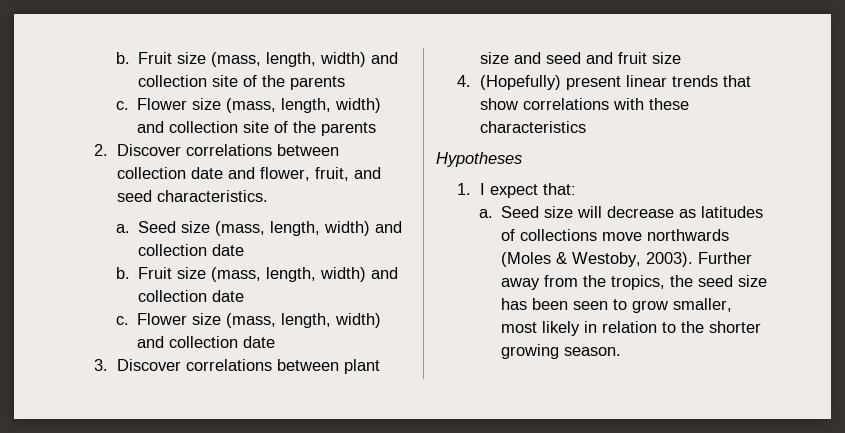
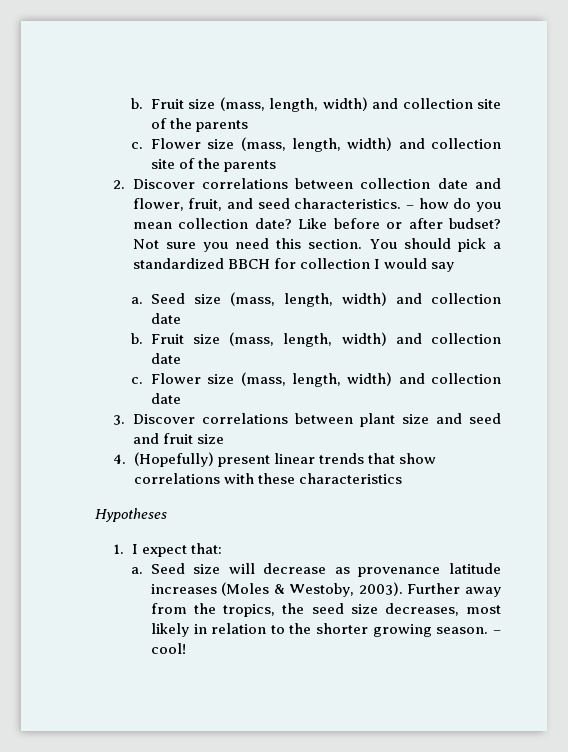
+ – how do you mean collection date? Like before or after budset? Not sure you need this section. You should pick a standardized BBCH for collection I would say
- Seed size will decrease as latitudes of collections move northwards (Moles & Westoby, 2003).
+ Seed size will decrease as provenance latitude increases (Moles & Westoby, 2003).
- Further away from the tropics, the seed size has been seen to grow smaller, most likely in relation to the shorter growing season.
+ Further away from the tropics, the seed size decreases, most likely in relation to the shorter growing season.
+ – cool!

